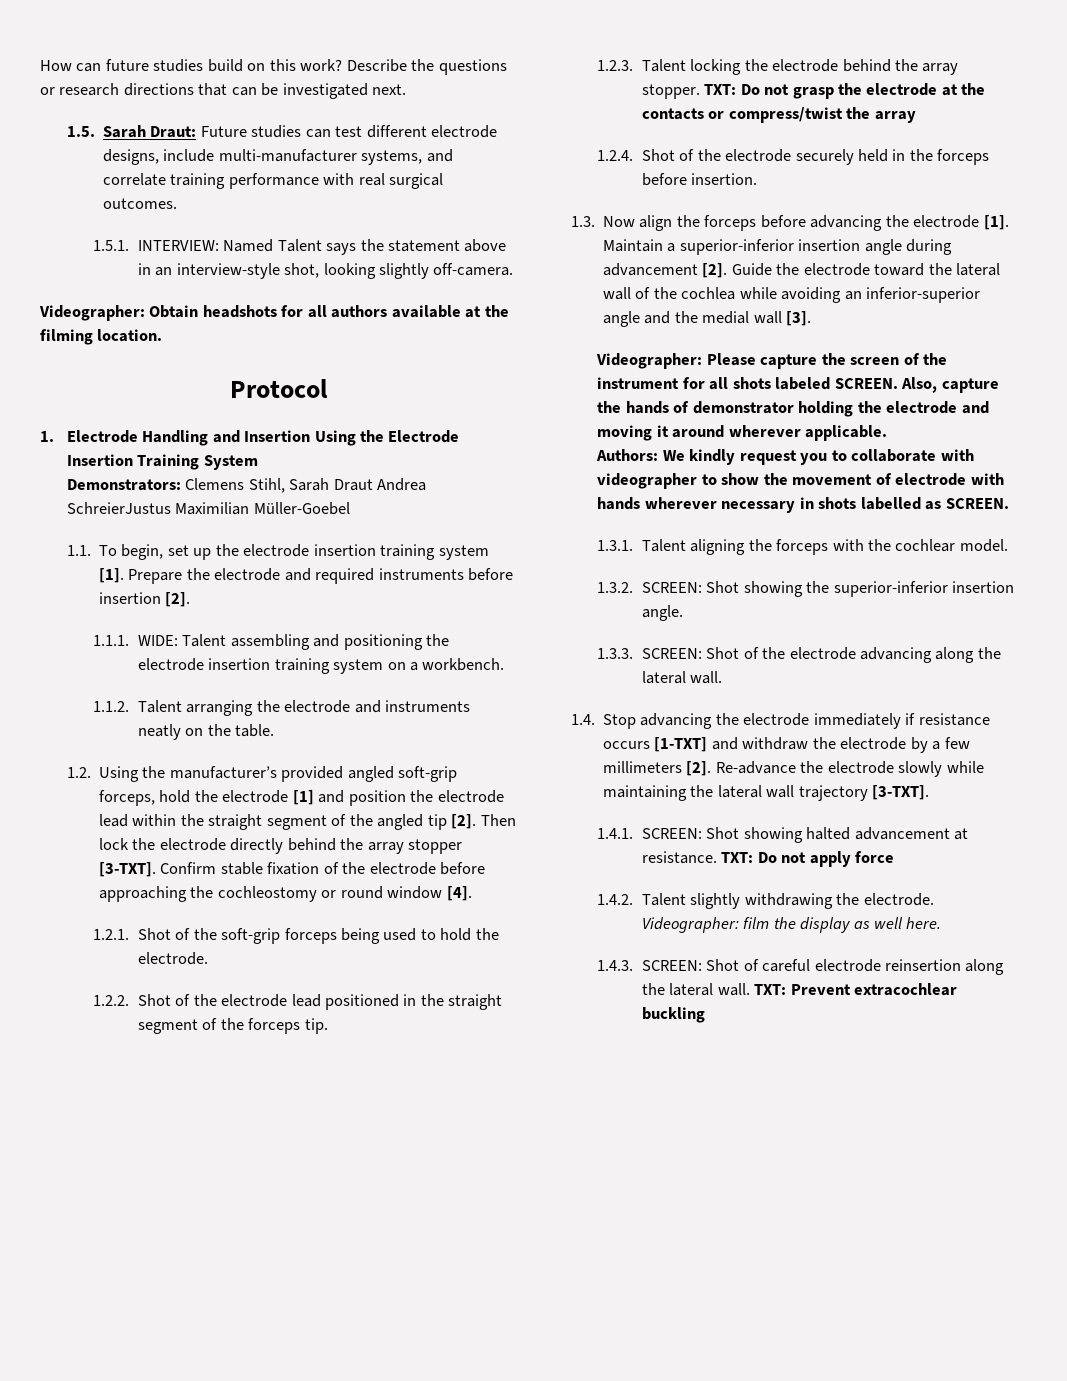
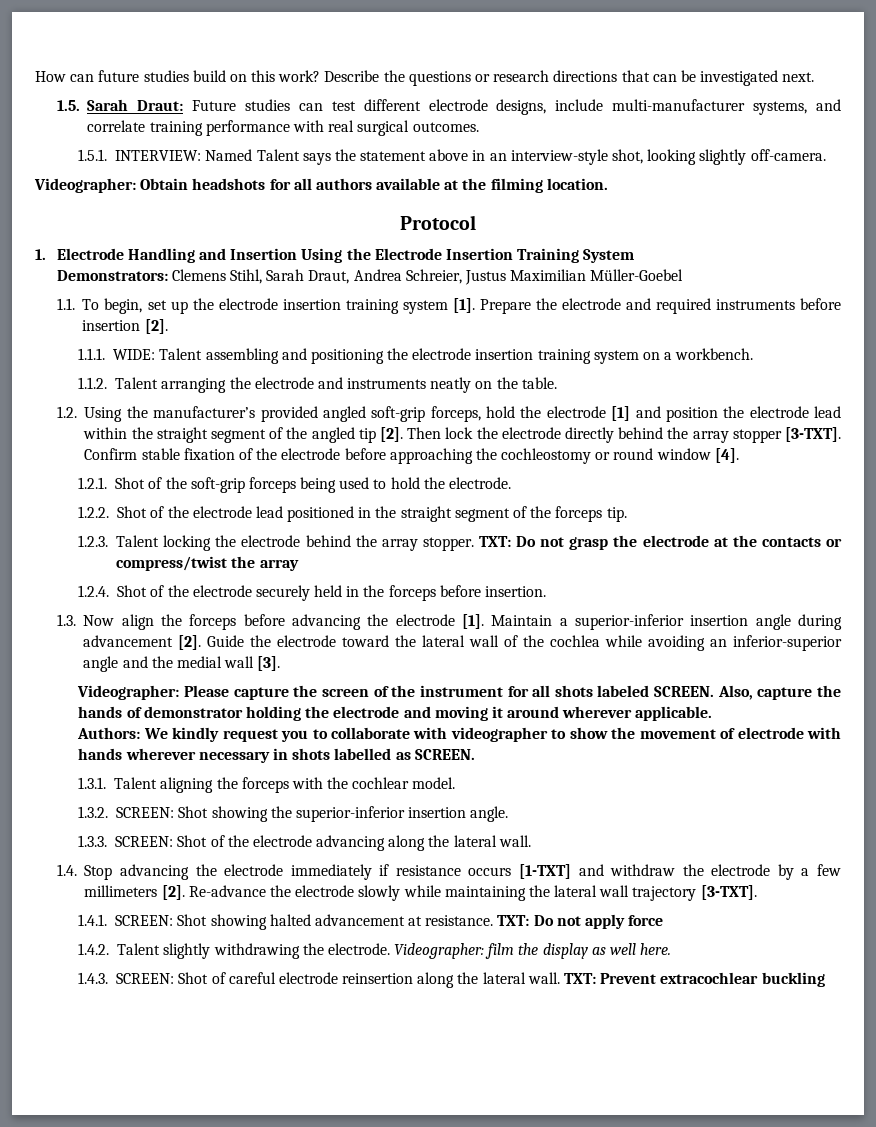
- Demonstrators: Clemens Stihl, Sarah Draut Andrea SchreierJustus Maximilian Müller-Goebel
+ Demonstrators: Clemens Stihl, Sarah Draut, Andrea Schreier, Justus Maximilian Müller-Goebel

